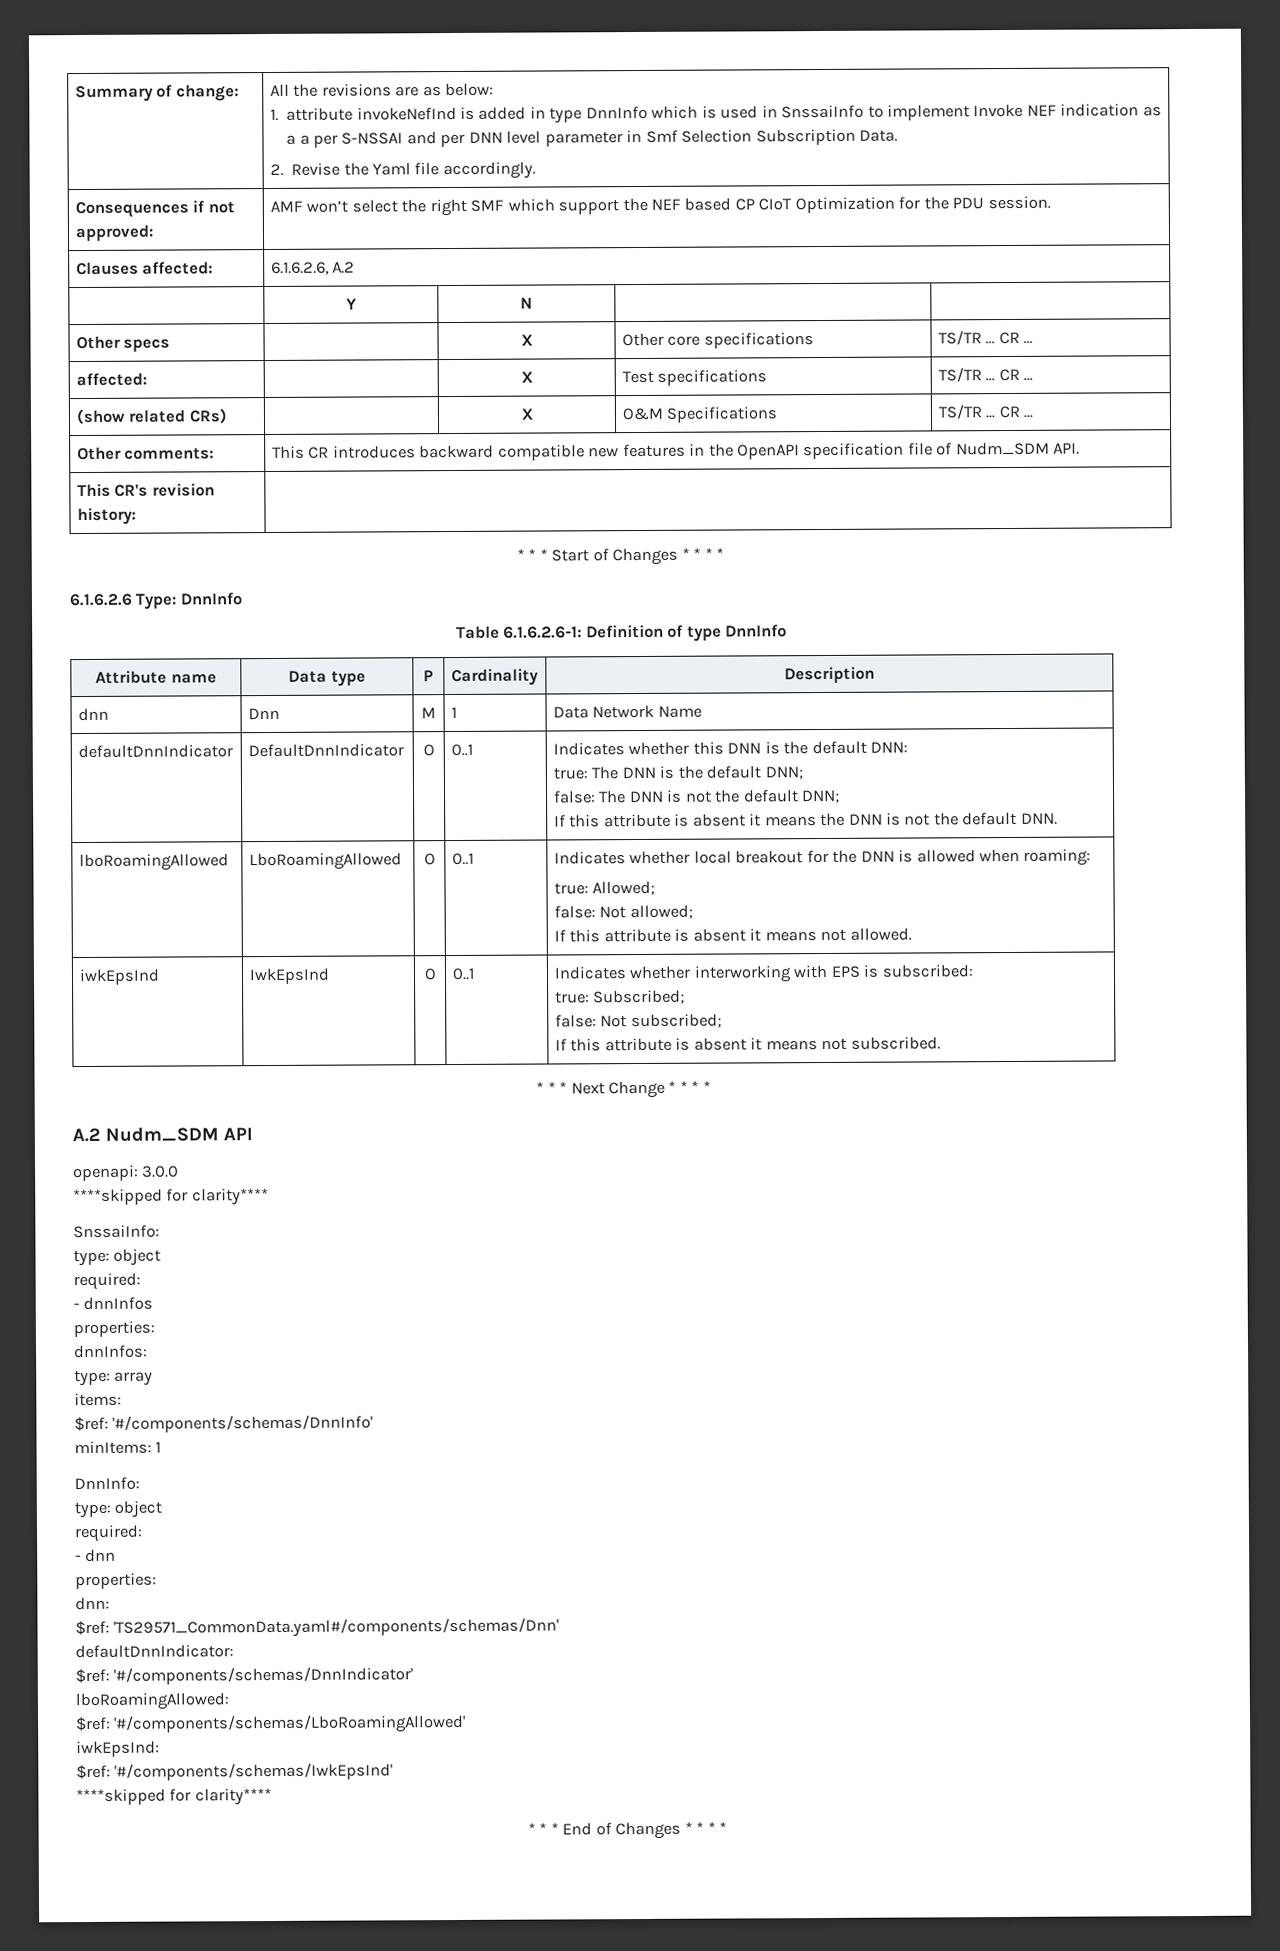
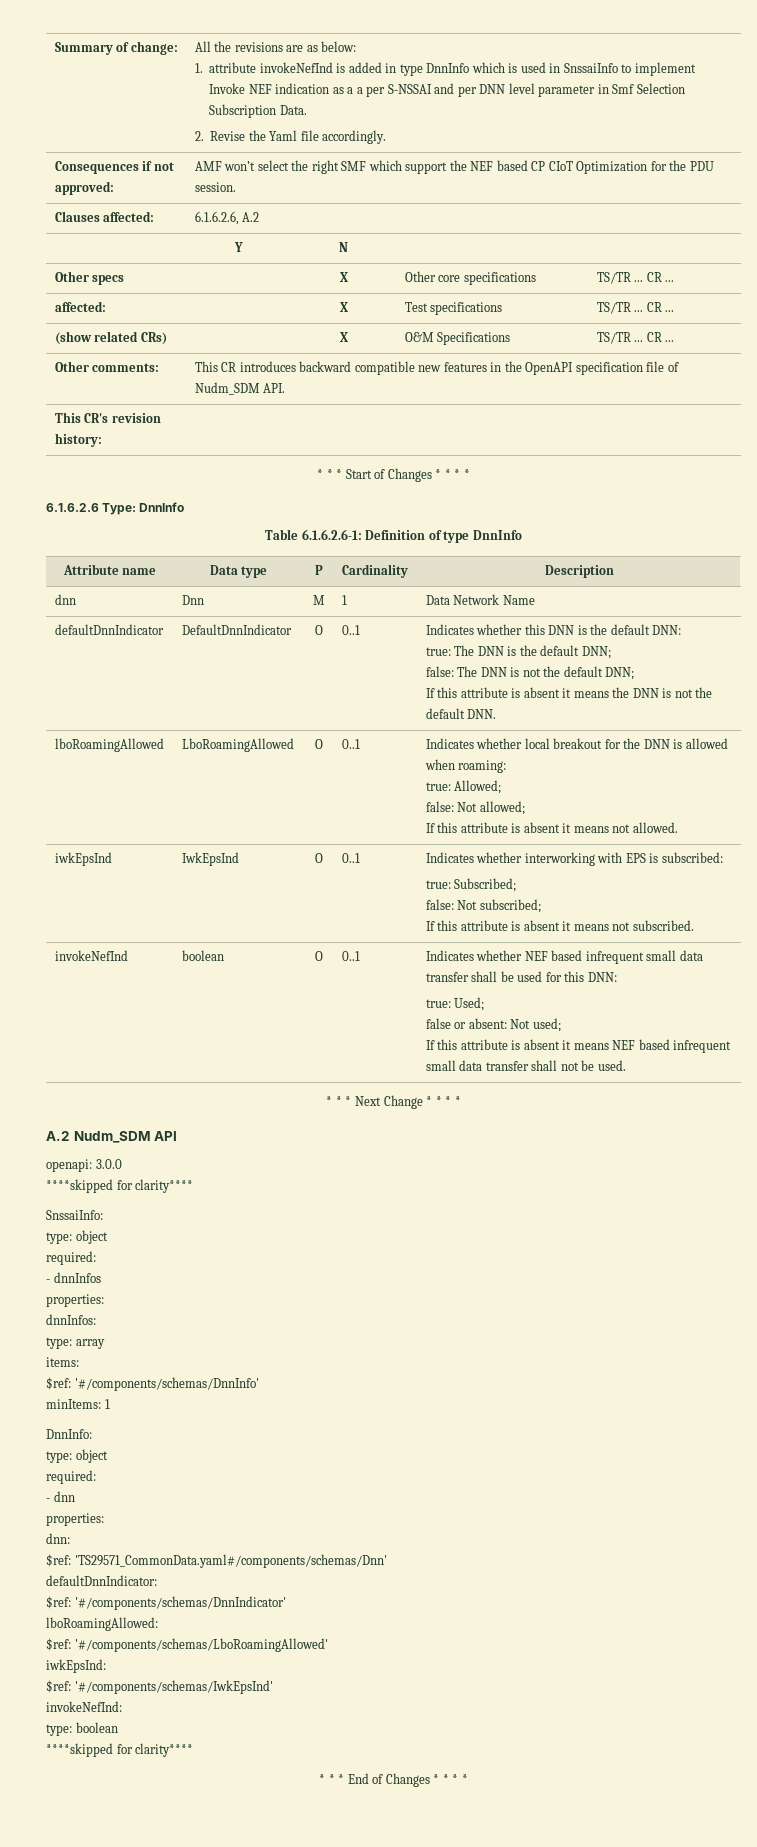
+ invokeNefInd | boolean | O | 0..1 | Indicates whether NEF based infrequent small data transfer shall be used for this DNN:
+ true: Used;
+ false or absent: Not used;
+ If this attribute is absent it means NEF based infrequent small data transfer shall not be used.
+ invokeNefInd:
+ type: boolean

